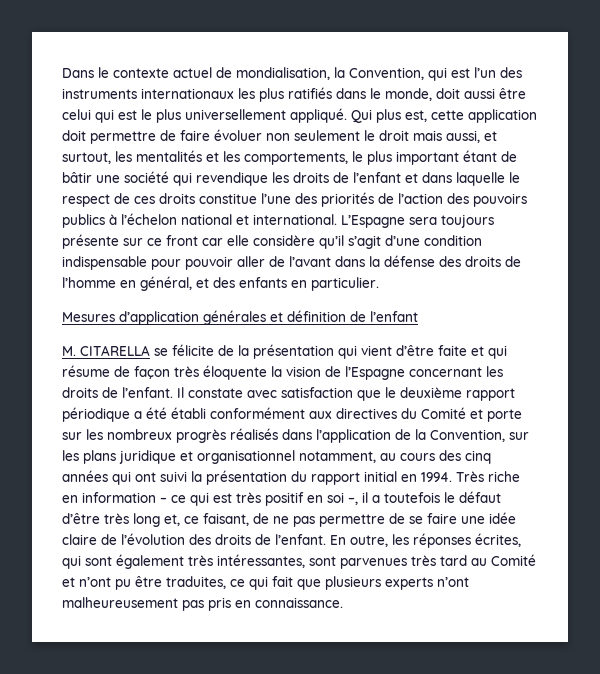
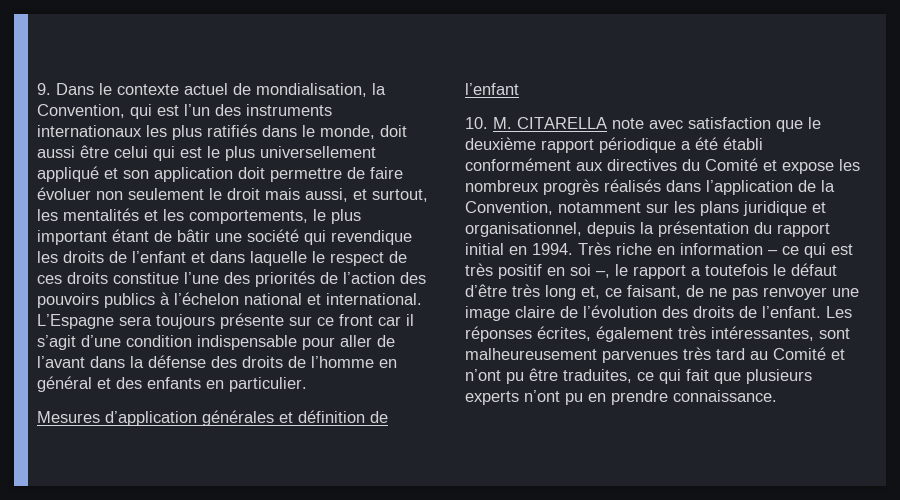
- Dans le contexte actuel de mondialisation, la Convention, qui est l’un des instruments internationaux les plus ratifiés dans le monde, doit aussi être celui qui est le plus universellement appliqué. Qui plus est, cette application doit permettre de faire évoluer non seulement le droit mais aussi, et surtout, les mentalités et les comportements, le plus important étant de bâtir une société qui revendique les droits de l’enfant et dans laquelle le respect de ces droits constitue l’une des priorités de l’action des pouvoirs publics à l’échelon national et international.
+ 9. Dans le contexte actuel de mondialisation, la Convention, qui est l’un des instruments internationaux les plus ratifiés dans le monde, doit aussi être celui qui est le plus universellement appliqué et son application doit permettre de faire évoluer non seulement le droit mais aussi, et surtout, les mentalités et les comportements, le plus important étant de bâtir une société qui revendique les droits de l’enfant et dans laquelle le respect de ces droits constitue l’une des priorités de l’action des pouvoirs publics à l’échelon national et international.
- L’Espagne sera toujours présente sur ce front car elle considère qu’il s’agit d’une condition indispensable pour pouvoir aller de l’avant dans la défense des droits de l’homme en général, et des enfants en particulier.
+ L’Espagne sera toujours présente sur ce front car il s’agit d’une condition indispensable pour aller de l’avant dans la défense des droits de l’homme en général et des enfants en particulier.
- M. CITARELLA se félicite de la présentation qui vient d’être faite et qui résume de façon très éloquente la vision de l’Espagne concernant les droits de l’enfant. Il constate avec satisfaction que le deuxième rapport périodique a été établi conformément aux directives du Comité et porte sur les nombreux progrès réalisés dans l’application de la Convention, sur les plans juridique et organisationnel notamment, au cours des cinq années qui ont suivi la présentation du rapport initial en 1994.
+ 10. M. CITARELLA note avec satisfaction que le deuxième rapport périodique a été établi conformément aux directives du Comité et expose les nombreux progrès réalisés dans l’application de la Convention, notamment sur les plans juridique et organisationnel, depuis la présentation du rapport initial en 1994.
- Très riche en information – ce qui est très positif en soi –, il a toutefois le défaut d’être très long et, ce faisant, de ne pas permettre de se faire une idée claire de l’évolution des droits de l’enfant.
+ Très riche en information – ce qui est très positif en soi –, le rapport a toutefois le défaut d’être très long et, ce faisant, de ne pas renvoyer une image claire de l’évolution des droits de l’enfant.
- En outre, les réponses écrites, qui sont également très intéressantes, sont parvenues très tard au Comité et n’ont pu être traduites, ce qui fait que plusieurs experts n’ont malheureusement pas pris en connaissance.
+ Les réponses écrites, également très intéressantes, sont malheureusement parvenues très tard au Comité et n’ont pu être traduites, ce qui fait que plusieurs experts n’ont pu en prendre connaissance.

